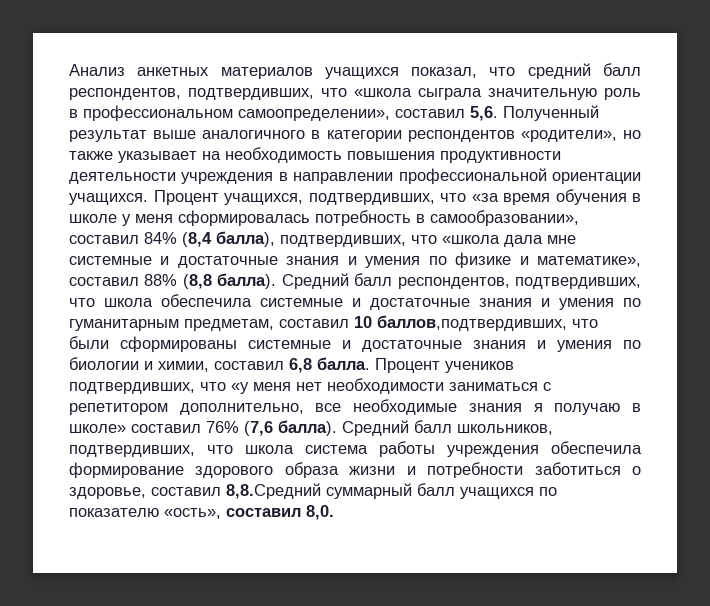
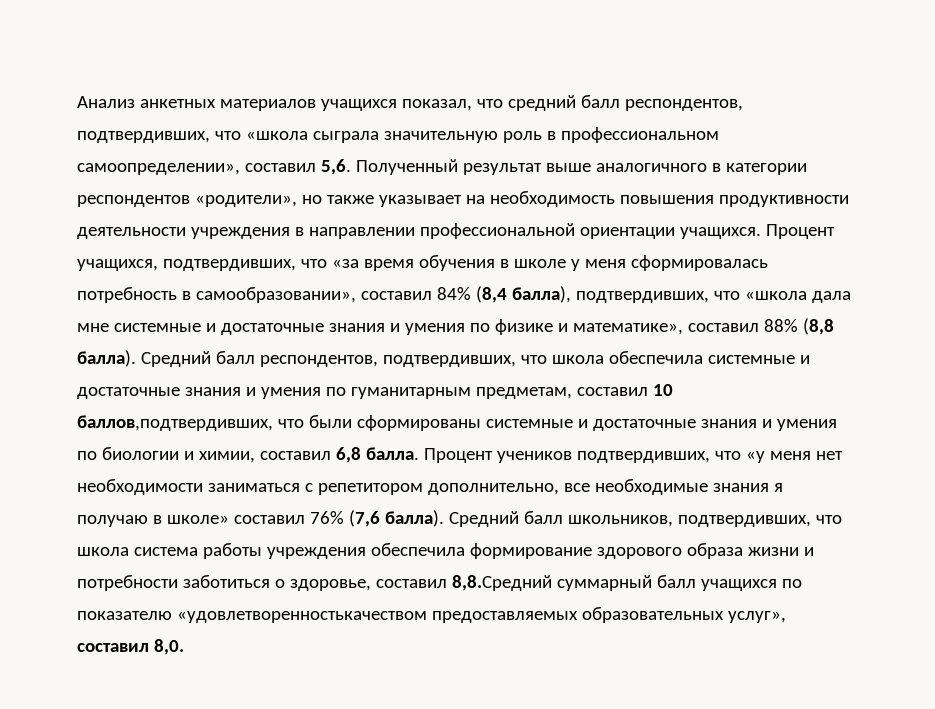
- Средний балл школьников, подтвердивших, что школа система работы учреждения обеспечила формирование здорового образа жизни и потребности заботиться о здоровье, составил 8,8.Средний суммарный балл учащихся по показателю «ость», составил 8,0.
+ Средний балл школьников, подтвердивших, что школа система работы учреждения обеспечила формирование здорового образа жизни и потребности заботиться о здоровье, составил 8,8.Средний суммарный балл учащихся по показателю «удовлетворенностькачеством предоставляемых образовательных услуг», составил 8,0.

